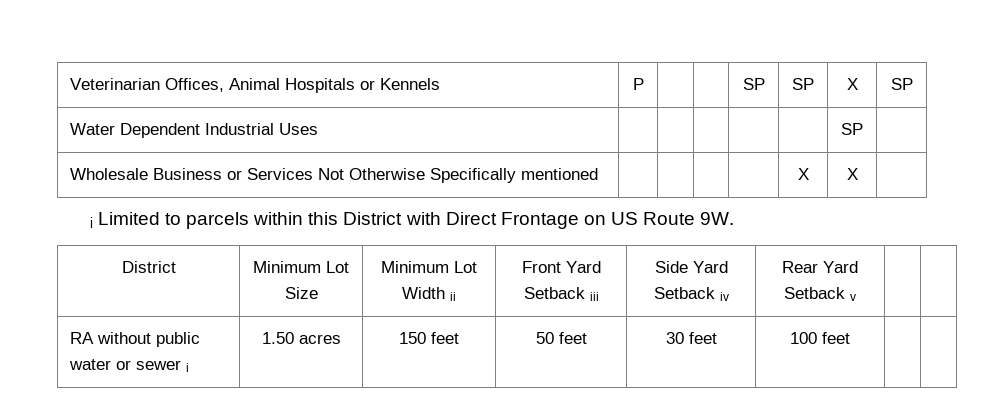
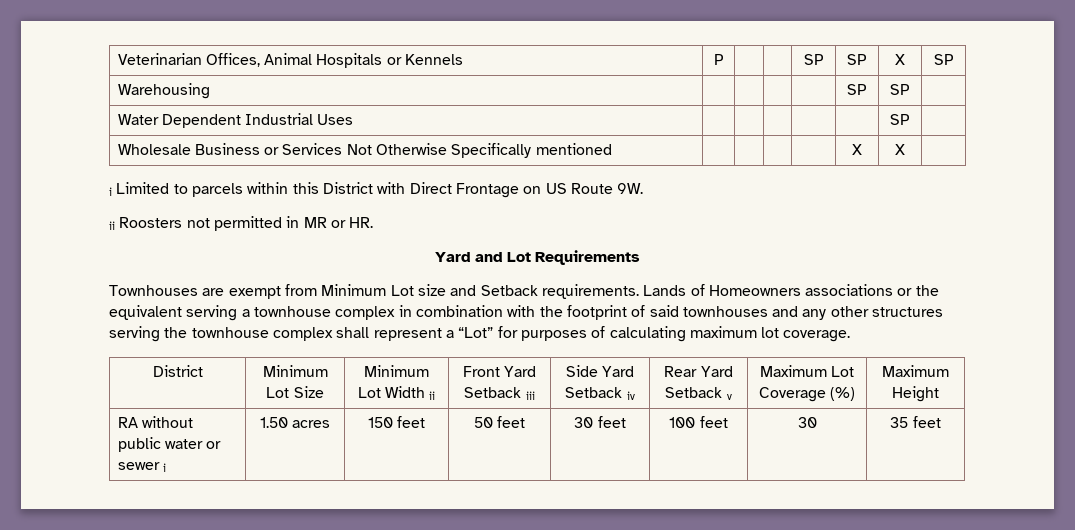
+ Warehousing | | | | | SP | SP |
+ ii Roosters not permitted in MR or HR.
+ Yard and Lot Requirements
+ Townhouses are exempt from Minimum Lot size and Setback requirements. Lands of Homeowners associations or the equivalent serving a townhouse complex in combination with the footprint of said townhouses and any other structures serving the townhouse complex shall represent a “Lot” for purposes of calculating maximum lot coverage.
- District | Minimum Lot Size | Minimum Lot Width ii | Front Yard Setback iii | Side Yard Setback iv | Rear Yard Setback v | |
+ District | Minimum Lot Size | Minimum Lot Width ii | Front Yard Setback iii | Side Yard Setback iv | Rear Yard Setback v | Maximum Lot Coverage (%) | Maximum Height
- RA without public water or sewer i | 1.50 acres | 150 feet | 50 feet | 30 feet | 100 feet | |
+ RA without public water or sewer i | 1.50 acres | 150 feet | 50 feet | 30 feet | 100 feet | 30 | 35 feet

